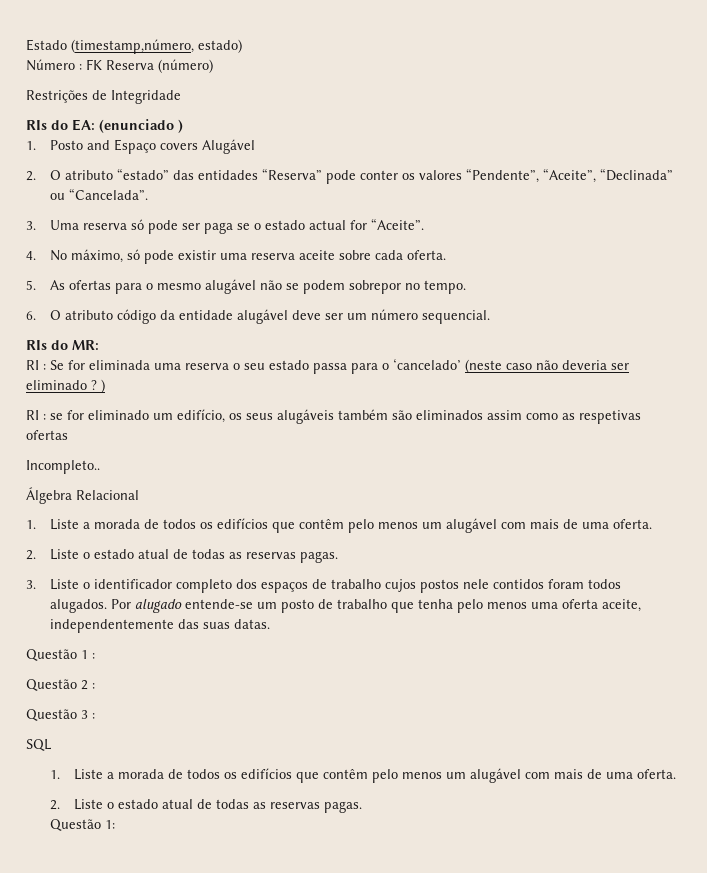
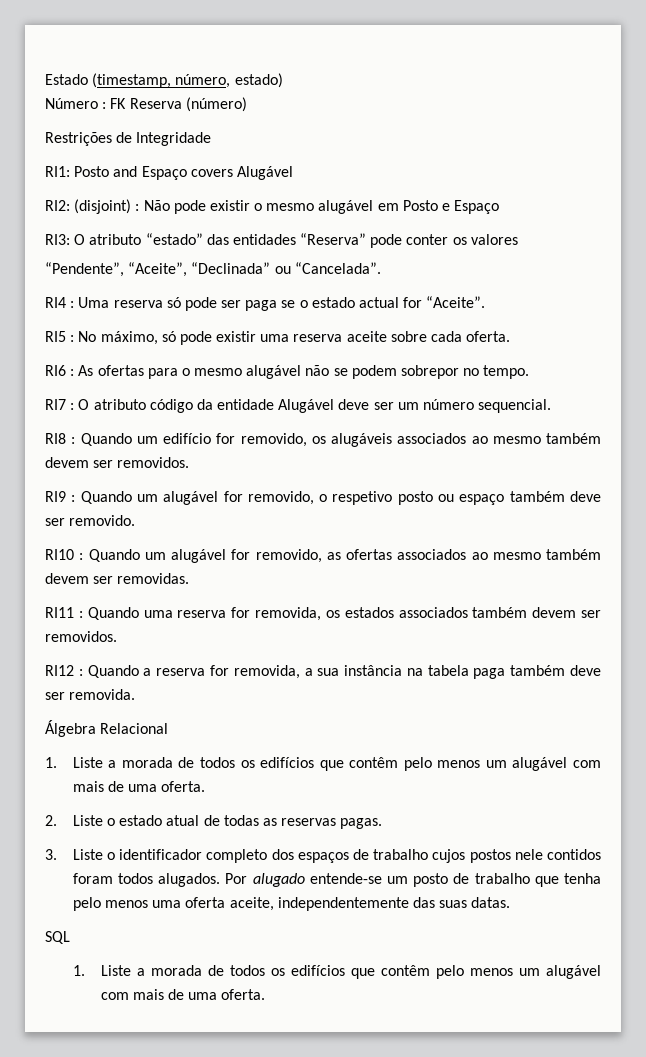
- Estado (timestamp,número, estado)
+ Estado (timestamp, número, estado)
- RIs do EA: (enunciado )
- 1. Posto and Espaço covers Alugável
+ RI1: Posto and Espaço covers Alugável
- 2. O atributo “estado” das entidades “Reserva” pode conter os valores “Pendente”, “Aceite”, “Declinada” ou “Cancelada”.
+ RI2: (disjoint) : Não pode existir o mesmo alugável em Posto e Espaço
+ RI3: O atributo “estado” das entidades “Reserva” pode conter os valores
+ “Pendente”, “Aceite”, “Declinada” ou “Cancelada”.
- 3. Uma reserva só pode ser paga se o estado actual for “Aceite”.
+ RI4 : Uma reserva só pode ser paga se o estado actual for “Aceite”.
- 4. No máximo, só pode existir uma reserva aceite sobre cada oferta.
+ RI5 : No máximo, só pode existir uma reserva aceite sobre cada oferta.
- 5. As ofertas para o mesmo alugável não se podem sobrepor no tempo.
+ RI6 : As ofertas para o mesmo alugável não se podem sobrepor no tempo.
- 6. O atributo código da entidade alugável deve ser um número sequencial.
+ RI7 : O atributo código da entidade Alugável deve ser um número sequencial.
- RIs do MR:
- RI : Se for eliminada uma reserva o seu estado passa para o ‘cancelado’ (neste caso não deveria ser eliminado ? )
- RI : se for eliminado um edifício, os seus alugáveis também são eliminados assim como as respetivas ofertas
- Incompleto..
+ RI8 : Quando um edifício for removido, os alugáveis associados ao mesmo também devem ser removidos.
+ RI9 : Quando um alugável for removido, o respetivo posto ou espaço também deve ser removido.
+ RI10 : Quando um alugável for removido, as ofertas associados ao mesmo também devem ser removidas.
+ RI11 : Quando uma reserva for removida, os estados associados também devem ser removidos.
+ RI12 : Quando a reserva for removida, a sua instância na tabela paga também deve ser removida.
- Questão 1 :
- Questão 2 :
- Questão 3 :
  SQL
  1. Liste a morada de todos os edifícios que contêm pelo menos um alugável com mais de uma oferta.
- 2. Liste o estado atual de todas as reservas pagas.
- Questão 1:

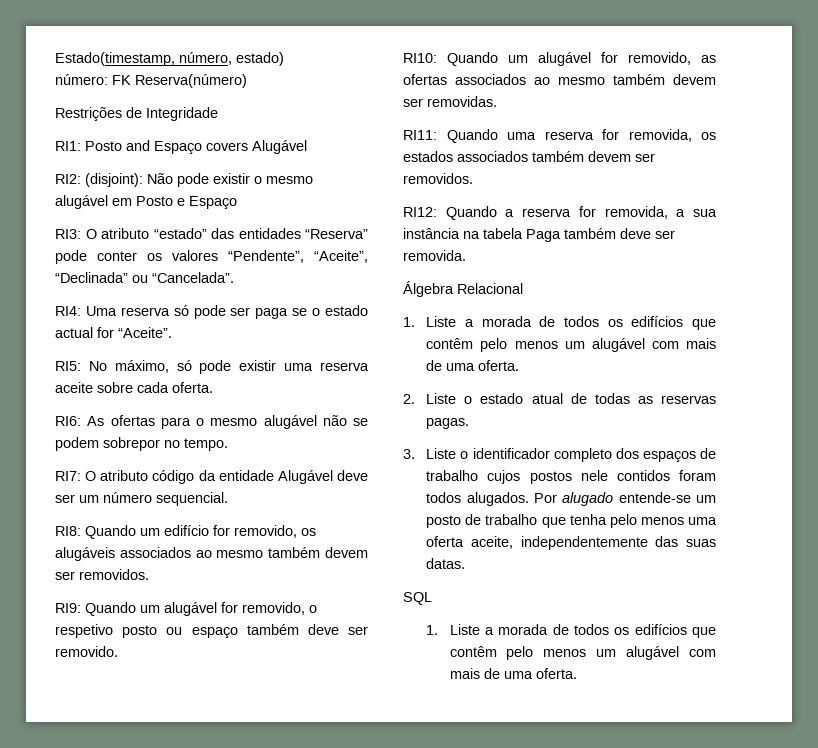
- Estado (timestamp, número, estado)
+ Estado(timestamp, número, estado)
- Número : FK Reserva (número)
+ número: FK Reserva(número)
- RI2: (disjoint) : Não pode existir o mesmo alugável em Posto e Espaço
+ RI2: (disjoint): Não pode existir o mesmo alugável em Posto e Espaço
- RI3: O atributo “estado” das entidades “Reserva” pode conter os valores
- “Pendente”, “Aceite”, “Declinada” ou “Cancelada”.
+ RI3: O atributo “estado” das entidades “Reserva” pode conter os valores “Pendente”, “Aceite”, “Declinada” ou “Cancelada”.
- RI4 : Uma reserva só pode ser paga se o estado actual for “Aceite”.
+ RI4: Uma reserva só pode ser paga se o estado actual for “Aceite”.
- RI5 : No máximo, só pode existir uma reserva aceite sobre cada oferta.
+ RI5: No máximo, só pode existir uma reserva aceite sobre cada oferta.
- RI6 : As ofertas para o mesmo alugável não se podem sobrepor no tempo.
+ RI6: As ofertas para o mesmo alugável não se podem sobrepor no tempo.
- RI7 : O atributo código da entidade Alugável deve ser um número sequencial.
+ RI7: O atributo código da entidade Alugável deve ser um número sequencial.
- RI8 : Quando um edifício for removido, os alugáveis associados ao mesmo também devem ser removidos.
+ RI8: Quando um edifício for removido, os alugáveis associados ao mesmo também devem ser removidos.
- RI9 : Quando um alugável for removido, o respetivo posto ou espaço também deve ser removido.
+ RI9: Quando um alugável for removido, o respetivo posto ou espaço também deve ser removido.
- RI10 : Quando um alugável for removido, as ofertas associados ao mesmo também devem ser removidas.
+ RI10: Quando um alugável for removido, as ofertas associados ao mesmo também devem ser removidas.
- RI11 : Quando uma reserva for removida, os estados associados também devem ser removidos.
+ RI11: Quando uma reserva for removida, os estados associados também devem ser removidos.
- RI12 : Quando a reserva for removida, a sua instância na tabela paga também deve ser removida.
+ RI12: Quando a reserva for removida, a sua instância na tabela Paga também deve ser removida.

